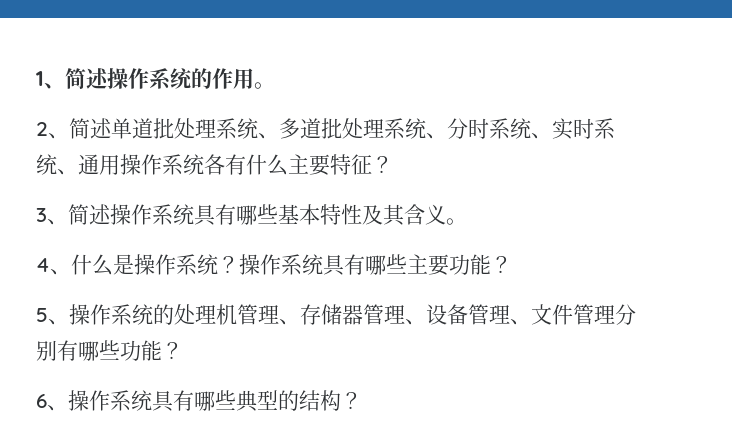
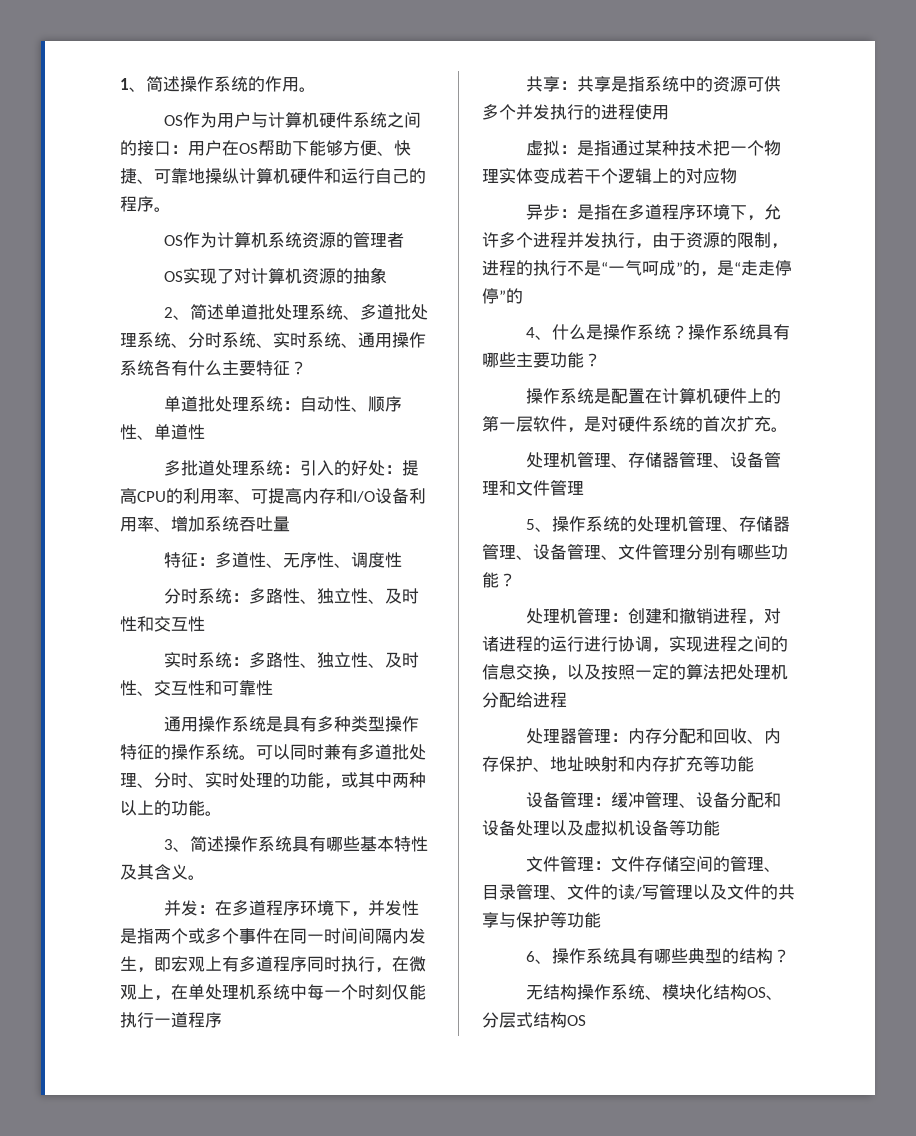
+ OS作为用户与计算机硬件系统之间的接口：用户在OS帮助下能够方便、快捷、可靠地操纵计算机硬件和运行自己的程序。
+ OS作为计算机系统资源的管理者
+ OS实现了对计算机资源的抽象
+ 单道批处理系统：自动性、顺序性、单道性
+ 多批道处理系统：引入的好处：提高CPU的利用率、可提高内存和I/O设备利用率、增加系统吞吐量
+ 特征：多道性、无序性、调度性
+ 分时系统：多路性、独立性、及时性和交互性
+ 实时系统：多路性、独立性、及时性、交互性和可靠性
+ 通用操作系统是具有多种类型操作特征的操作系统。可以同时兼有多道批处理、分时、实时处理的功能，或其中两种以上的功能。
+ 并发：在多道程序环境下，并发性是指两个或多个事件在同一时间间隔内发生，即宏观上有多道程序同时执行，在微观上，在单处理机系统中每一个时刻仅能执行一道程序
+ 共享：共享是指系统中的资源可供多个并发执行的进程使用
+ 虚拟：是指通过某种技术把一个物理实体变成若干个逻辑上的对应物
+ 异步：是指在多道程序环境下，允许多个进程并发执行，由于资源的限制，进程的执行不是“一气呵成”的，是“走走停停”的
+ 操作系统是配置在计算机硬件上的第一层软件，是对硬件系统的首次扩充。
+ 处理机管理、存储器管理、设备管理和文件管理
+ 处理机管理：创建和撤销进程，对诸进程的运行进行协调，实现进程之间的信息交换，以及按照一定的算法把处理机分配给进程
+ 处理器管理：内存分配和回收、内存保护、地址映射和内存扩充等功能
+ 设备管理：缓冲管理、设备分配和设备处理以及虚拟机设备等功能
+ 文件管理：文件存储空间的管理、目录管理、文件的读/写管理以及文件的共享与保护等功能
+ 无结构操作系统、模块化结构OS、分层式结构OS

